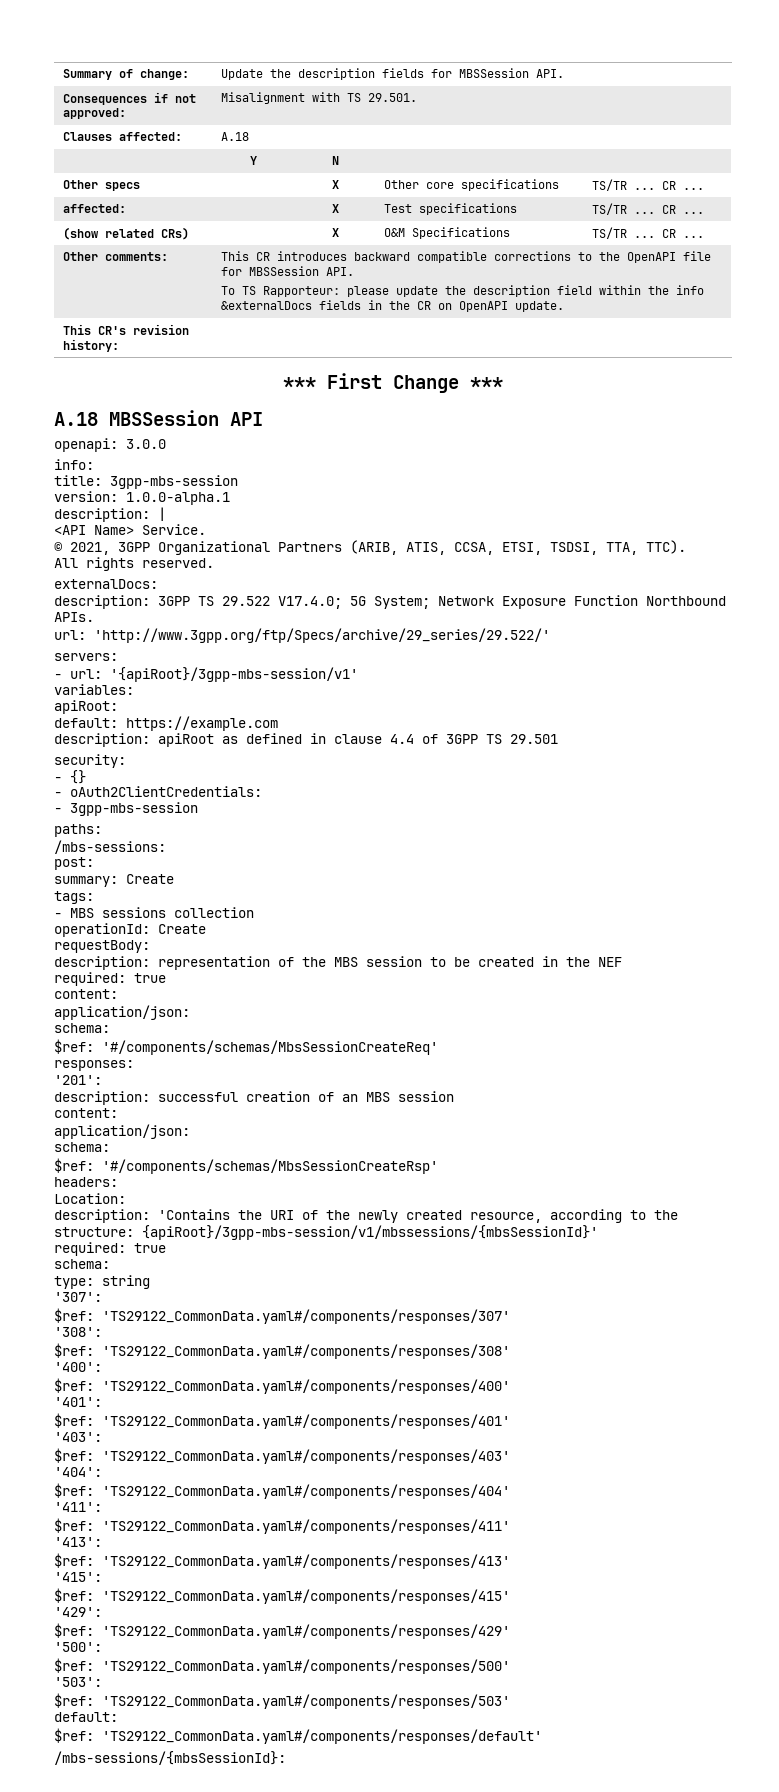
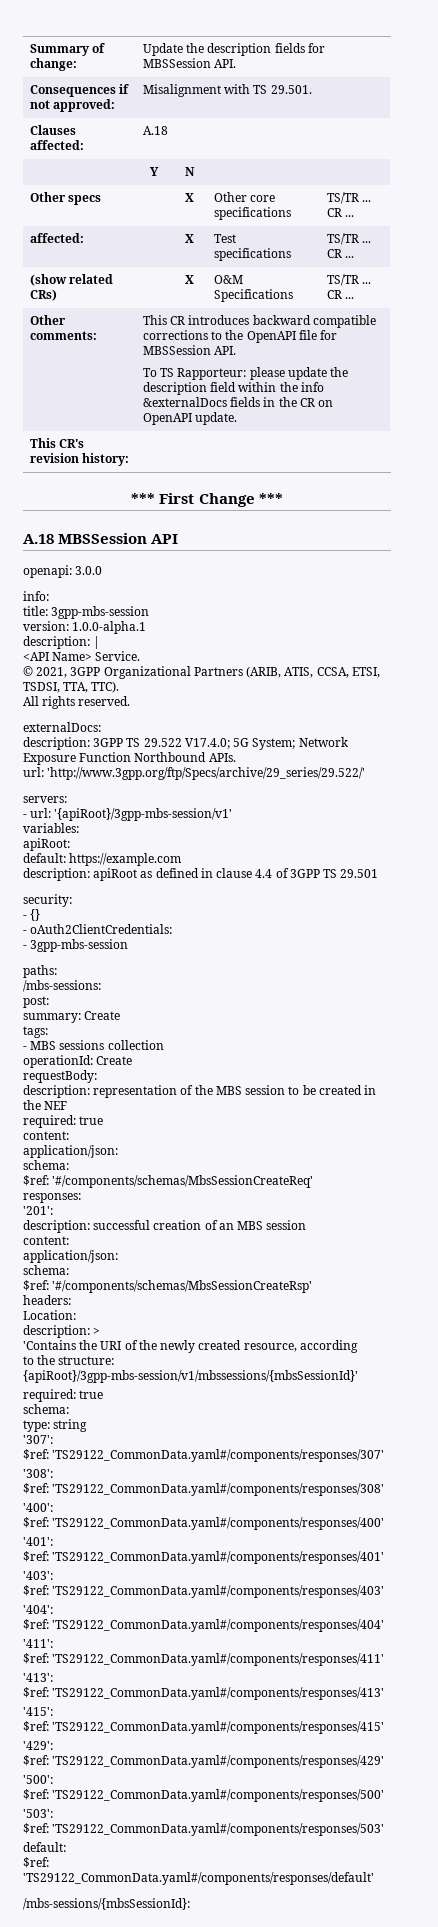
- description: 'Contains the URI of the newly created resource, according to the structure: {apiRoot}/3gpp-mbs-session/v1/mbssessions/{mbsSessionId}'
+ description: >
+ 'Contains the URI of the newly created resource, according
+ to the structure: {apiRoot}/3gpp-mbs-session/v1/mbssessions/{mbsSessionId}'

